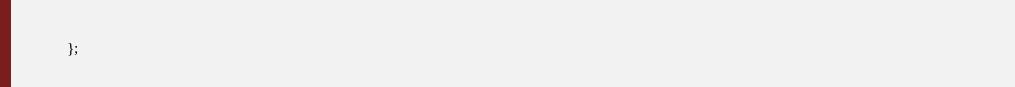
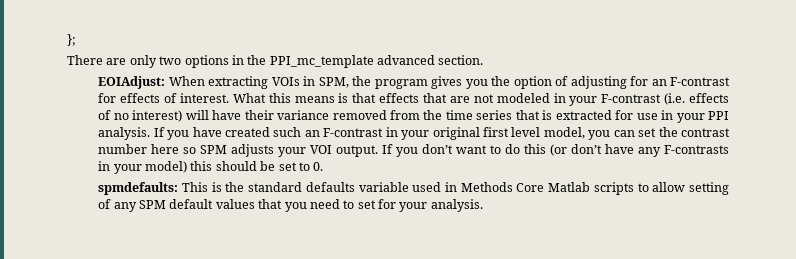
+ There are only two options in the PPI_mc_template advanced section.
+ EOIAdjust: When extracting VOIs in SPM, the program gives you the option of adjusting for an F-contrast for effects of interest. What this means is that effects that are not modeled in your F-contrast (i.e. effects of no interest) will have their variance removed from the time series that is extracted for use in your PPI analysis. If you have created such an F-contrast in your original first level model, you can set the contrast number here so SPM adjusts your VOI output. If you don’t want to do this (or don’t have any F-contrasts in your model) this should be set to 0.
+ spmdefaults: This is the standard defaults variable used in Methods Core Matlab scripts to allow setting of any SPM default values that you need to set for your analysis.

